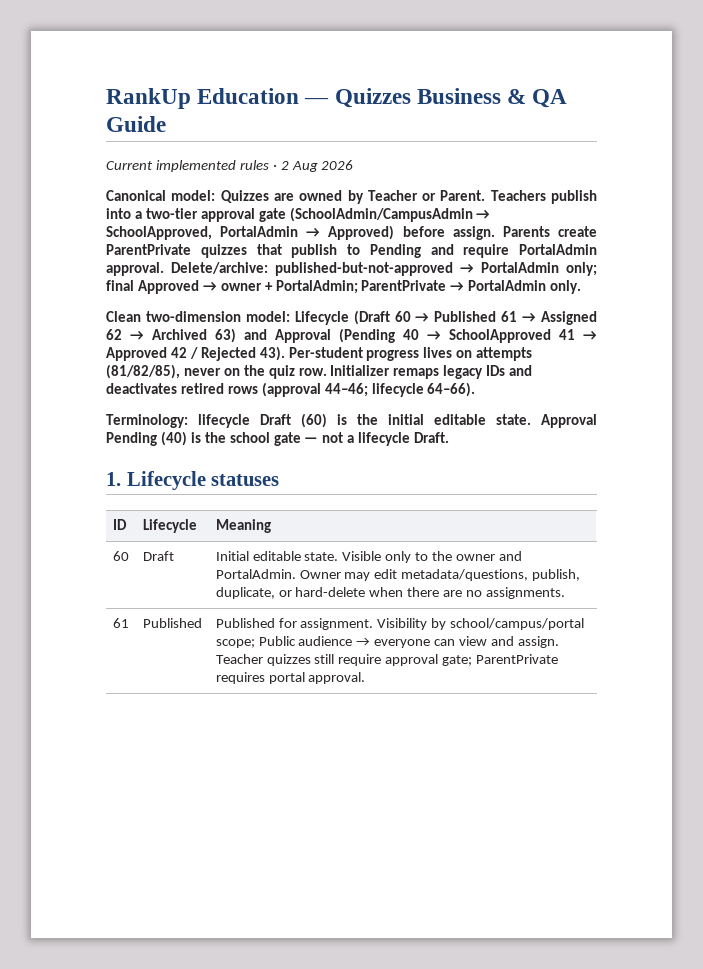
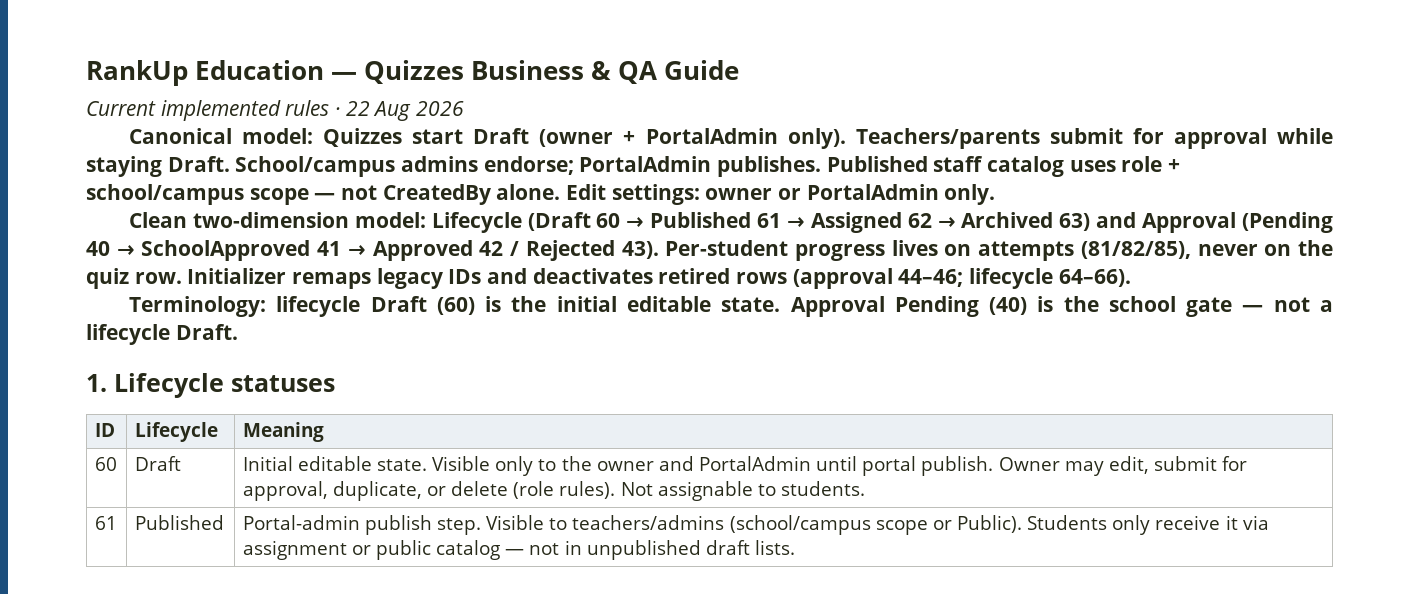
- Current implemented rules · 2 Aug 2026
+ Current implemented rules · 22 Aug 2026
- Canonical model: Quizzes are owned by Teacher or Parent. Teachers publish into a two-tier approval gate (SchoolAdmin/CampusAdmin → SchoolApproved, PortalAdmin → Approved) before assign. Parents create ParentPrivate quizzes that publish to Pending and require PortalAdmin approval. Delete/archive: published-but-not-approved → PortalAdmin only; final Approved → owner + PortalAdmin; ParentPrivate → PortalAdmin only.
+ Canonical model: Quizzes start Draft (owner + PortalAdmin only). Teachers/parents submit for approval while staying Draft. School/campus admins endorse; PortalAdmin publishes. Published staff catalog uses role + school/campus scope — not CreatedBy alone. Edit settings: owner or PortalAdmin only.
- 60 | Draft | Initial editable state. Visible only to the owner and PortalAdmin. Owner may edit metadata/questions, publish, duplicate, or hard-delete when there are no assignments.
- 61 | Published | Published for assignment. Visibility by school/campus/portal scope; Public audience → everyone can view and assign. Teacher quizzes still require approval gate; ParentPrivate requires portal approval.
+ 60 | Draft | Initial editable state. Visible only to the owner and PortalAdmin until portal publish. Owner may edit, submit for approval, duplicate, or delete (role rules). Not assignable to students.
+ 61 | Published | Portal-admin publish step. Visible to teachers/admins (school/campus scope or Public). Students only receive it via assignment or public catalog — not in unpublished draft lists.

